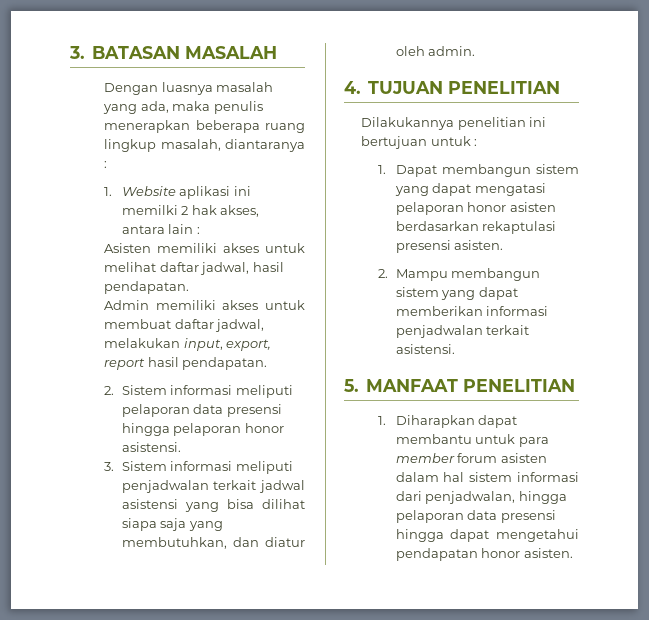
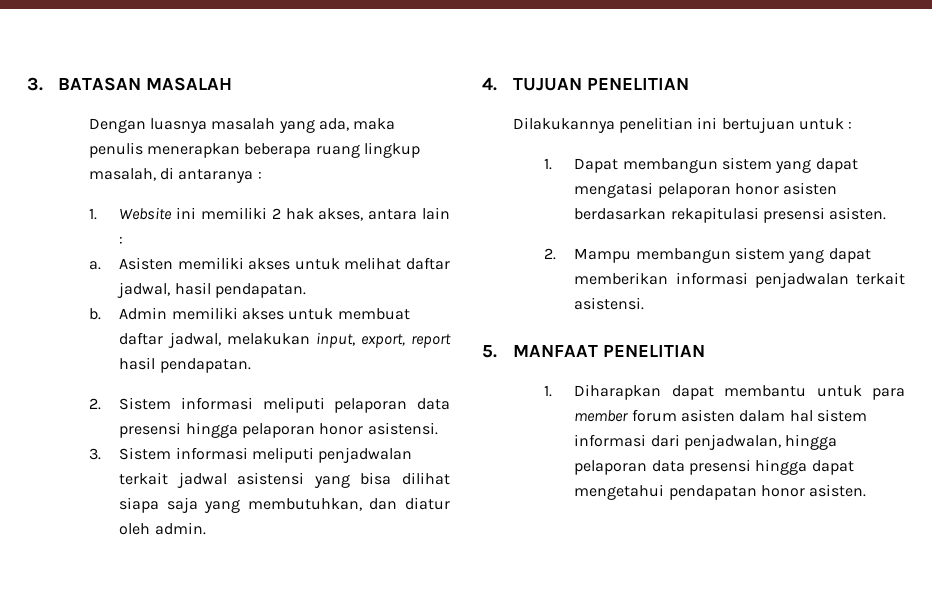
- Dengan luasnya masalah yang ada, maka penulis menerapkan beberapa ruang lingkup masalah, diantaranya :
+ Dengan luasnya masalah yang ada, maka penulis menerapkan beberapa ruang lingkup masalah, di antaranya :
- 1. Website aplikasi ini memilki 2 hak akses, antara lain :
+ 1. Website ini memiliki 2 hak akses, antara lain :
+ a.
+ b.
- 1. Dapat membangun sistem yang dapat mengatasi pelaporan honor asisten berdasarkan rekaptulasi presensi asisten.
+ 1. Dapat membangun sistem yang dapat mengatasi pelaporan honor asisten berdasarkan rekapitulasi presensi asisten.

